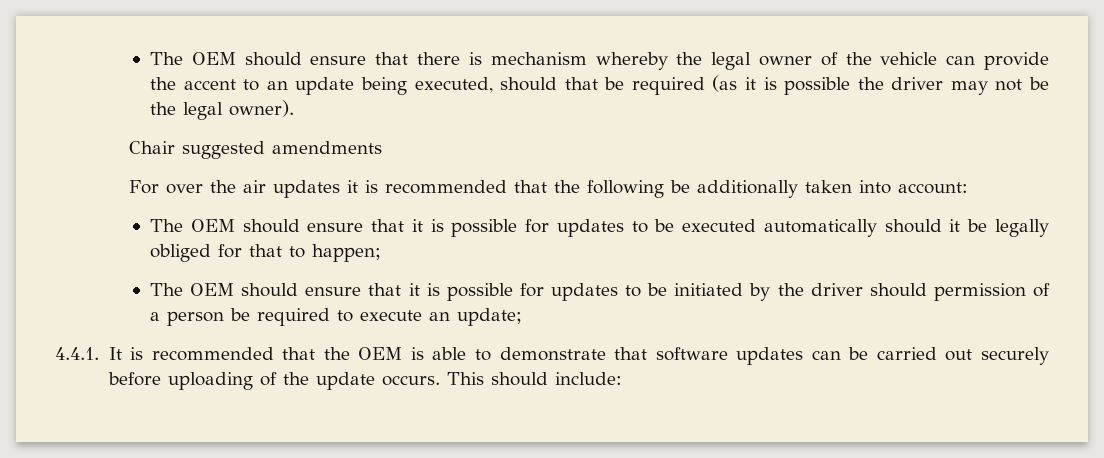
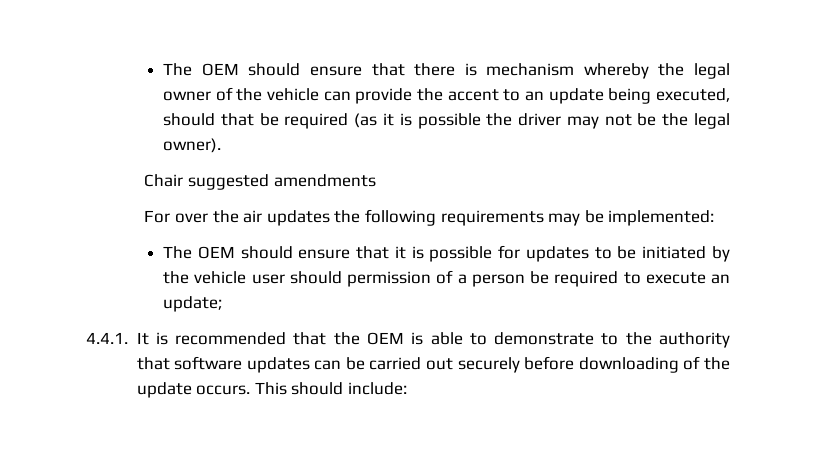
- For over the air updates it is recommended that the following be additionally taken into account:
- The OEM should ensure that it is possible for updates to be executed automatically should it be legally obliged for that to happen;
+ For over the air updates the following requirements may be implemented:
- The OEM should ensure that it is possible for updates to be initiated by the driver should permission of a person be required to execute an update;
+ The OEM should ensure that it is possible for updates to be initiated by the vehicle user should permission of a person be required to execute an update;
- 4.4.1. It is recommended that the OEM is able to demonstrate that software updates can be carried out securely before uploading of the update occurs.
+ 4.4.1. It is recommended that the OEM is able to demonstrate to the authority that software updates can be carried out securely before downloading of the update occurs.

